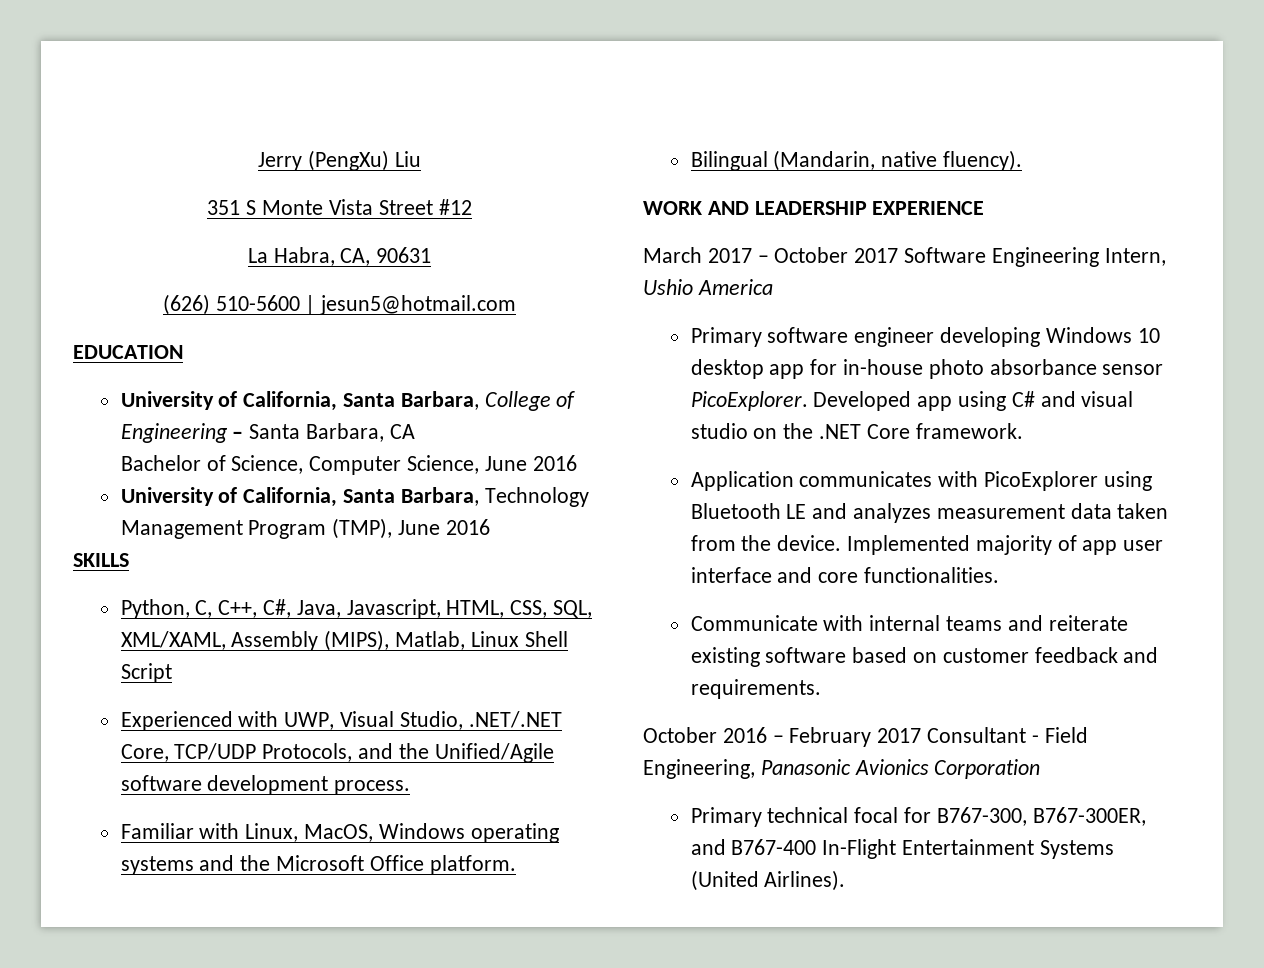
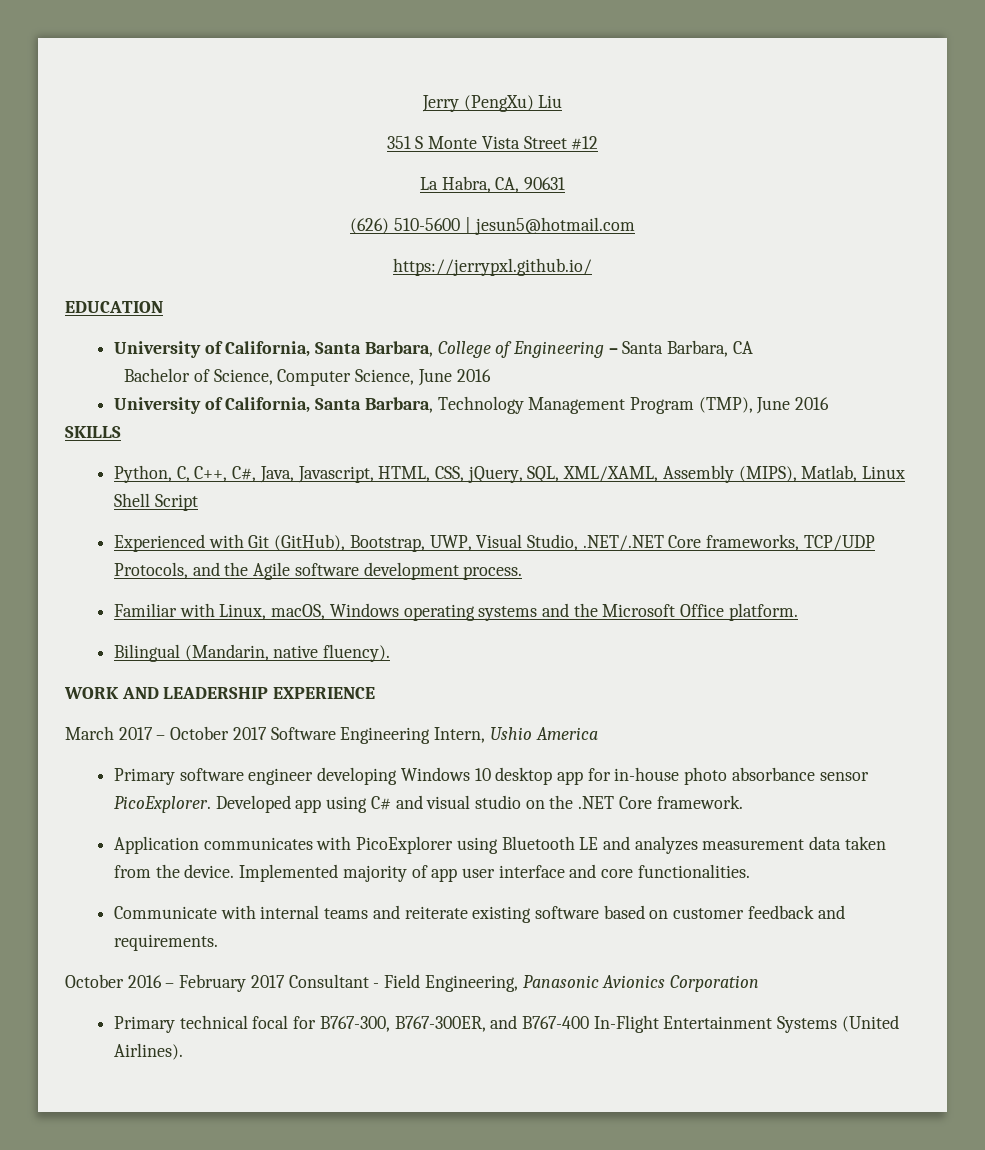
+ https://jerrypxl.github.io/
- Python, C, C++, C#, Java, Javascript, HTML, CSS, SQL, XML/XAML, Assembly (MIPS), Matlab, Linux Shell Script
+ Python, C, C++, C#, Java, Javascript, HTML, CSS, jQuery, SQL, XML/XAML, Assembly (MIPS), Matlab, Linux Shell Script
- Experienced with UWP, Visual Studio, .NET/.NET Core, TCP/UDP Protocols, and the Unified/Agile software development process.
+ Experienced with Git (GitHub), Bootstrap, UWP, Visual Studio, .NET/.NET Core frameworks, TCP/UDP Protocols, and the Agile software development process.
- Familiar with Linux, MacOS, Windows operating systems and the Microsoft Office platform.
+ Familiar with Linux, macOS, Windows operating systems and the Microsoft Office platform.

